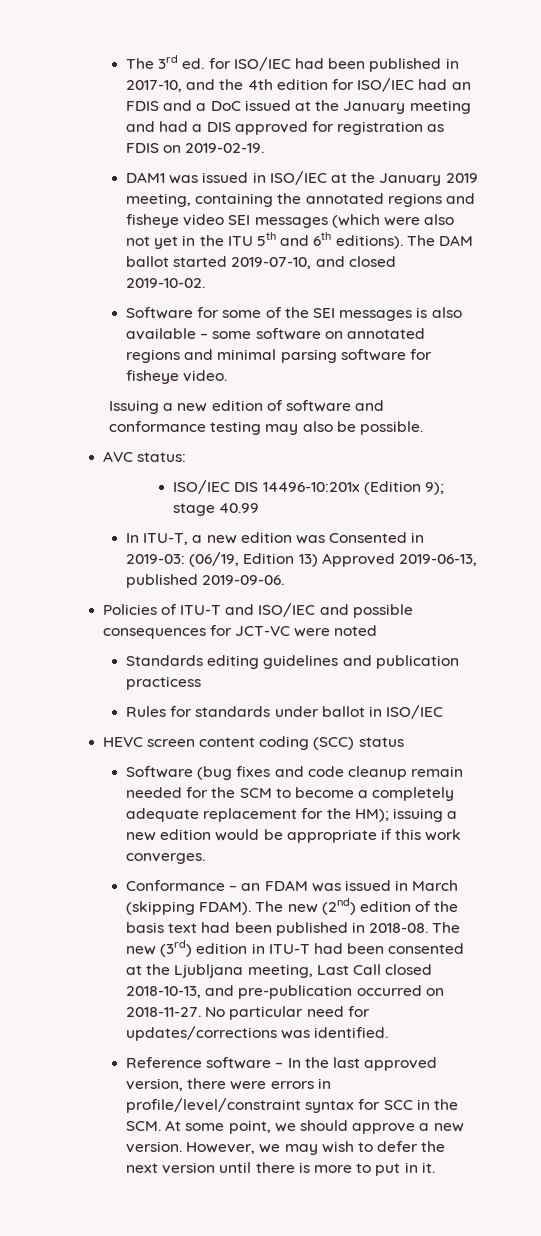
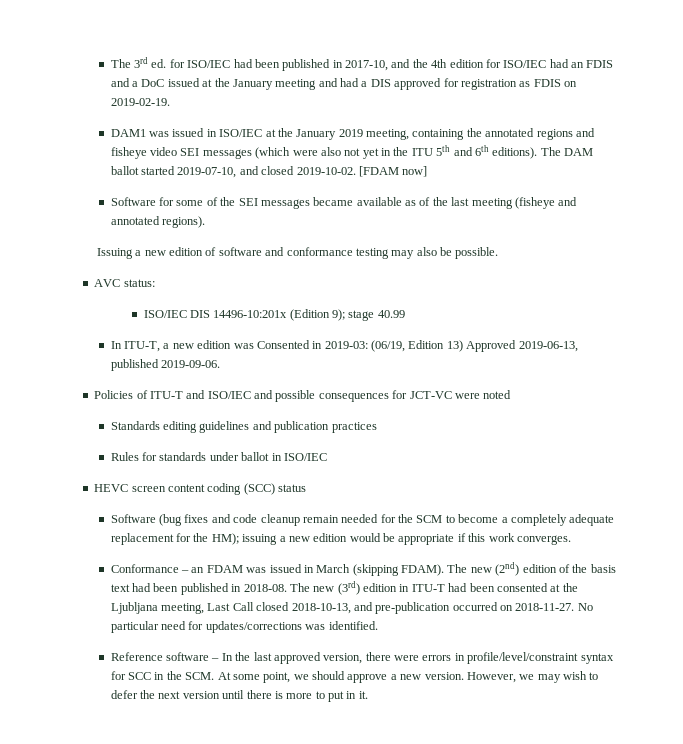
+ [FDAM now]
- Software for some of the SEI messages is also available – some software on annotated regions and minimal parsing software for fisheye video.
+ Software for some of the SEI messages became available as of the last meeting (fisheye and annotated regions).
- Standards editing guidelines and publication practicess
+ Standards editing guidelines and publication practices

